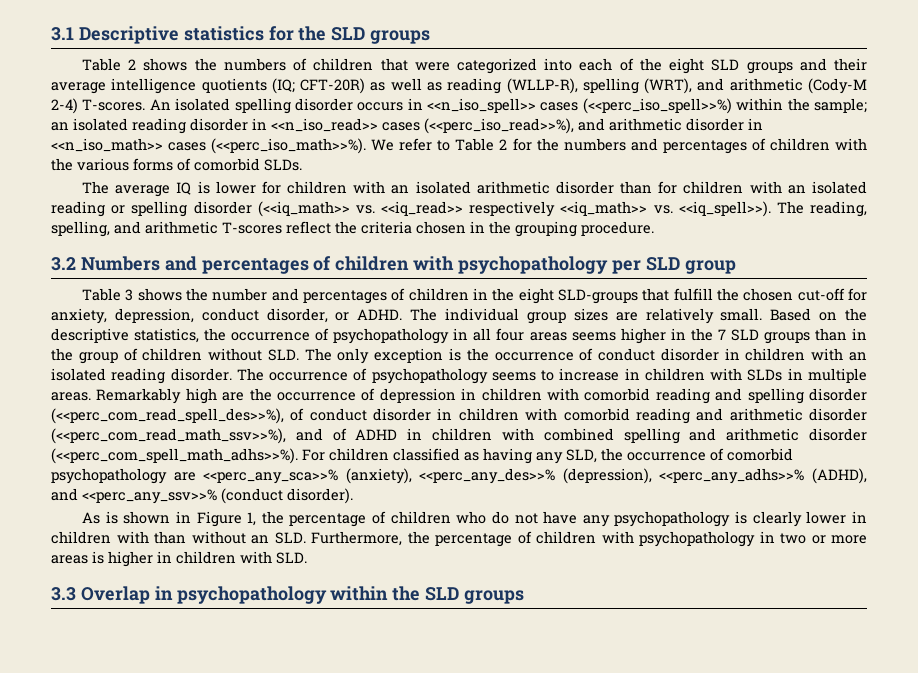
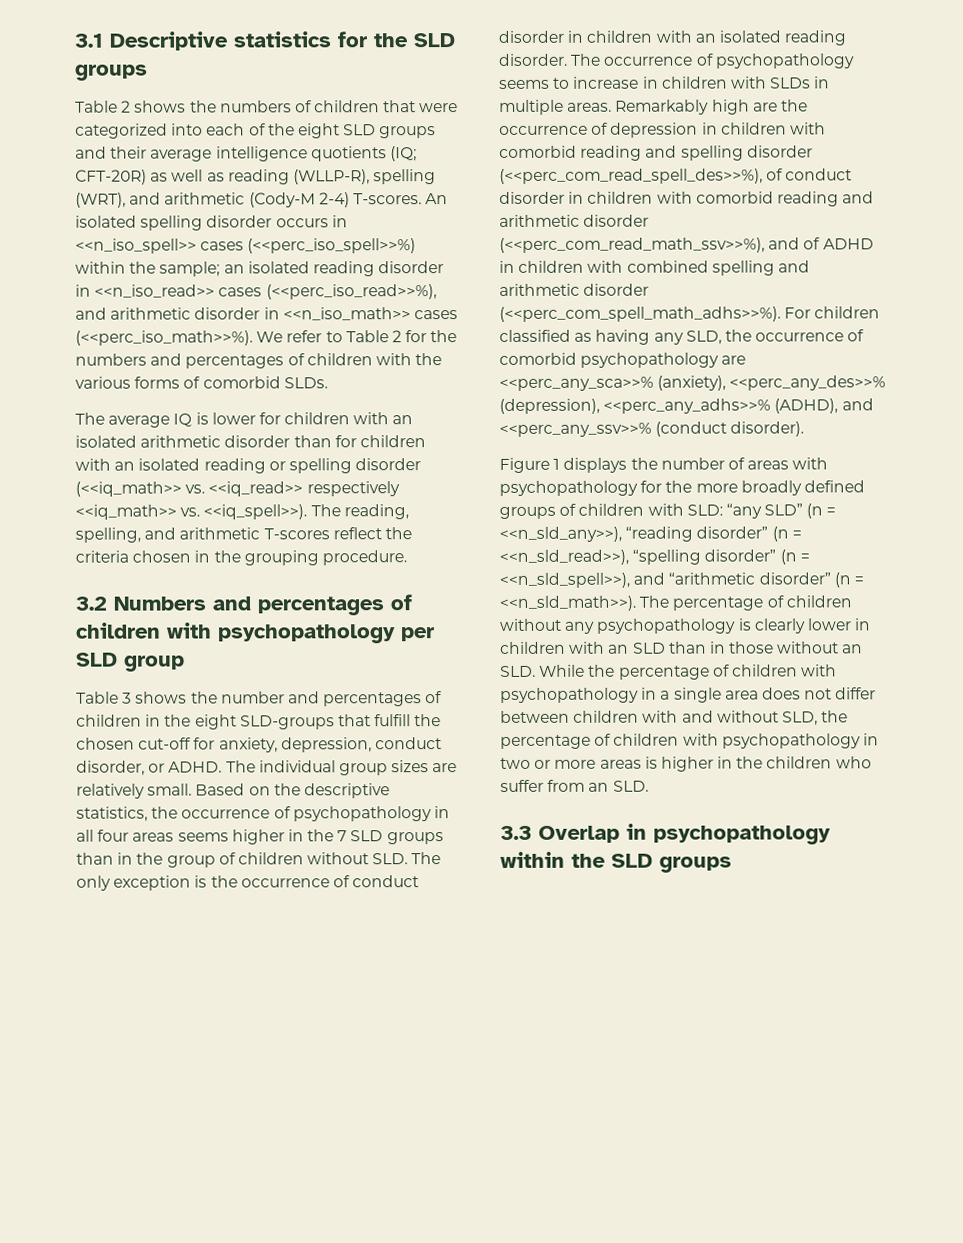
- As is shown in Figure 1, the percentage of children who do not have any psychopathology is clearly lower in children with than without an SLD. Furthermore, the percentage of children with psychopathology in two or more areas is higher in children with SLD.
+ Figure 1 displays the number of areas with psychopathology for the more broadly defined groups of children with SLD: “any SLD” (n = <<n_sld_any>>), “reading disorder” (n = <<n_sld_read>>), “spelling disorder” (n = <<n_sld_spell>>), and “arithmetic disorder” (n = <<n_sld_math>>). The percentage of children without any psychopathology is clearly lower in children with an SLD than in those without an SLD. While the percentage of children with psychopathology in a single area does not differ between children with and without SLD, the percentage of children with psychopathology in two or more areas is higher in the children who suffer from an SLD.

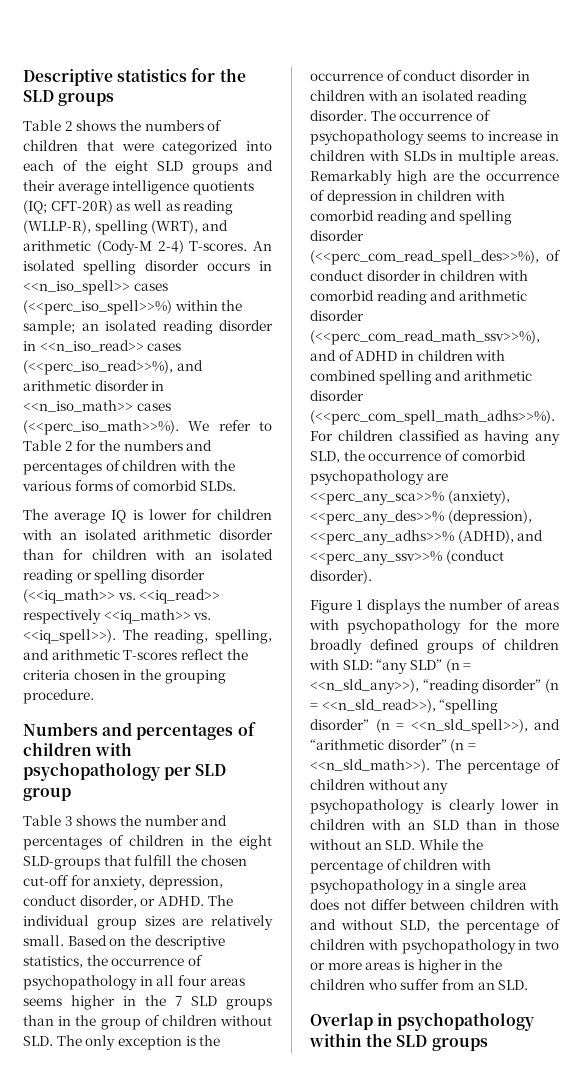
- 3.1 Descriptive statistics for the SLD groups
+ Descriptive statistics for the SLD groups
- 3.2 Numbers and percentages of children with psychopathology per SLD group
+ Numbers and percentages of children with psychopathology per SLD group
- 3.3 Overlap in psychopathology within the SLD groups
+ Overlap in psychopathology within the SLD groups

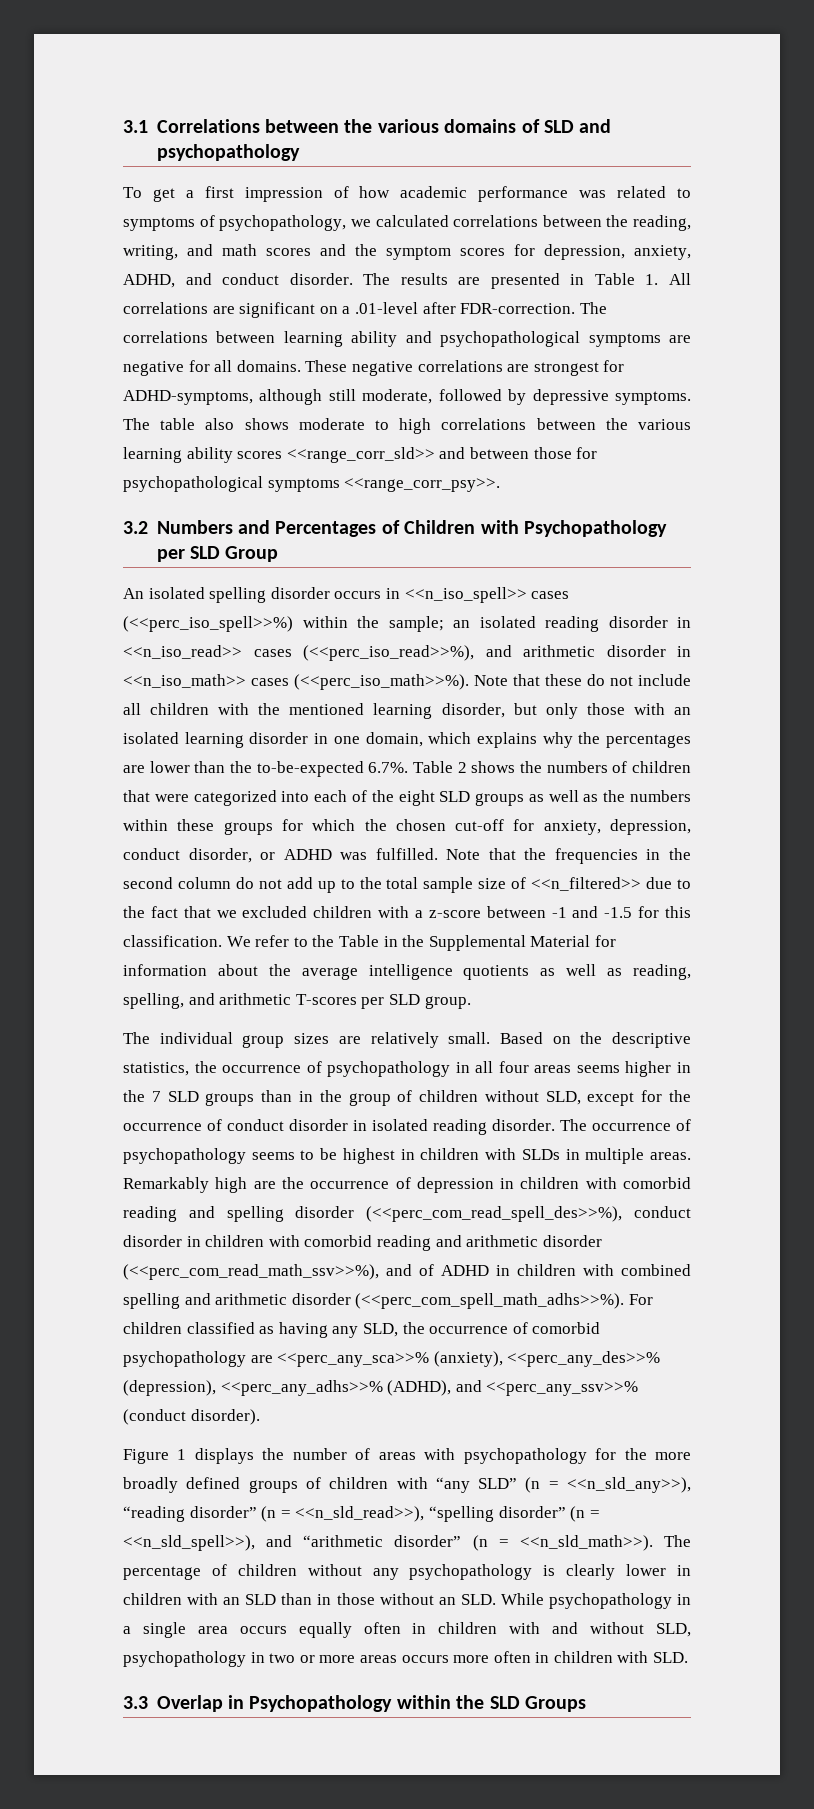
- Descriptive statistics for the SLD groups
- Table 2 shows the numbers of children that were categorized into each of the eight SLD groups and their average intelligence quotients (IQ; CFT-20R) as well as reading (WLLP-R), spelling (WRT), and arithmetic (Cody-M 2-4) T-scores. An isolated spelling disorder occurs in <<n_iso_spell>> cases (<<perc_iso_spell>>%) within the sample; an isolated reading disorder in <<n_iso_read>> cases (<<perc_iso_read>>%), and arithmetic disorder in <<n_iso_math>> cases (<<perc_iso_math>>%).
+ 3.1 Correlations between the various domains of SLD and psychopathology
+ To get a first impression of how academic performance was related to symptoms of psychopathology, we calculated correlations between the reading, writing, and math scores and the symptom scores for depression, anxiety, ADHD, and conduct disorder. The results are presented in Table 1. All correlations are significant on a .01-level after FDR-correction. The correlations between learning ability and psychopathological symptoms are negative for all domains. These negative correlations are strongest for ADHD-symptoms, although still moderate, followed by depressive symptoms. The table also shows moderate to high correlations between the various learning ability scores <<range_corr_sld>> and between those for psychopathological symptoms <<range_corr_psy>>.
+ 3.2 Numbers and Percentages of Children with Psychopathology per SLD Group
+ An isolated spelling disorder occurs in <<n_iso_spell>> cases (<<perc_iso_spell>>%) within the sample; an isolated reading disorder in <<n_iso_read>> cases (<<perc_iso_read>>%), and arithmetic disorder in <<n_iso_math>> cases (<<perc_iso_math>>%).
- We refer to Table 2 for the numbers and percentages of children with the various forms of comorbid SLDs.
- The average IQ is lower for children with an isolated arithmetic disorder than for children with an isolated reading or spelling disorder (<<iq_math>> vs. <<iq_read>> respectively <<iq_math>> vs. <<iq_spell>>). The reading, spelling, and arithmetic T-scores reflect the criteria chosen in the grouping procedure.
- Numbers and percentages of children with psychopathology per SLD group
- Table 3 shows the number and percentages of children in the eight SLD-groups that fulfill the chosen cut-off for anxiety, depression, conduct disorder, or ADHD. The individual group sizes are relatively small.
+ Note that these do not include all children with the mentioned learning disorder, but only those with an isolated learning disorder in one domain, which explains why the percentages are lower than the to-be-expected 6.7%. Table 2 shows the numbers of children that were categorized into each of the eight SLD groups as well as the numbers within these groups for which the chosen cut-off for anxiety, depression, conduct disorder, or ADHD was fulfilled. Note that the frequencies in the second column do not add up to the total sample size of <<n_filtered>> due to the fact that we excluded children with a z-score between -1 and -1.5 for this classification. We refer to the Table in the Supplemental Material for information about the average intelligence quotients as well as reading, spelling, and arithmetic T-scores per SLD group.
+ The individual group sizes are relatively small.
- Based on the descriptive statistics, the occurrence of psychopathology in all four areas seems higher in the 7 SLD groups than in the group of children without SLD. The only exception is the occurrence of conduct disorder in children with an isolated reading disorder.
+ Based on the descriptive statistics, the occurrence of psychopathology in all four areas seems higher in the 7 SLD groups than in the group of children without SLD, except for the occurrence of conduct disorder in isolated reading disorder.
- The occurrence of psychopathology seems to increase in children with SLDs in multiple areas.
+ The occurrence of psychopathology seems to be highest in children with SLDs in multiple areas.
- Remarkably high are the occurrence of depression in children with comorbid reading and spelling disorder (<<perc_com_read_spell_des>>%), of conduct disorder in children with comorbid reading and arithmetic disorder (<<perc_com_read_math_ssv>>%), and of ADHD in children with combined spelling and arithmetic disorder (<<perc_com_spell_math_adhs>>%).
+ Remarkably high are the occurrence of depression in children with comorbid reading and spelling disorder (<<perc_com_read_spell_des>>%), conduct disorder in children with comorbid reading and arithmetic disorder (<<perc_com_read_math_ssv>>%), and of ADHD in children with combined spelling and arithmetic disorder (<<perc_com_spell_math_adhs>>%).
- Figure 1 displays the number of areas with psychopathology for the more broadly defined groups of children with SLD: “any SLD” (n = <<n_sld_any>>), “reading disorder” (n = <<n_sld_read>>), “spelling disorder” (n = <<n_sld_spell>>), and “arithmetic disorder” (n = <<n_sld_math>>).
+ Figure 1 displays the number of areas with psychopathology for the more broadly defined groups of children with “any SLD” (n = <<n_sld_any>>), “reading disorder” (n = <<n_sld_read>>), “spelling disorder” (n = <<n_sld_spell>>), and “arithmetic disorder” (n = <<n_sld_math>>).
- The percentage of children without any psychopathology is clearly lower in children with an SLD than in those without an SLD. While the percentage of children with psychopathology in a single area does not differ between children with and without SLD, the percentage of children with psychopathology in two or more areas is higher in the children who suffer from an SLD.
+ The percentage of children without any psychopathology is clearly lower in children with an SLD than in those without an SLD. While psychopathology in a single area occurs equally often in children with and without SLD, psychopathology in two or more areas occurs more often in children with SLD.
- Overlap in psychopathology within the SLD groups
+ 3.3 Overlap in Psychopathology within the SLD Groups

